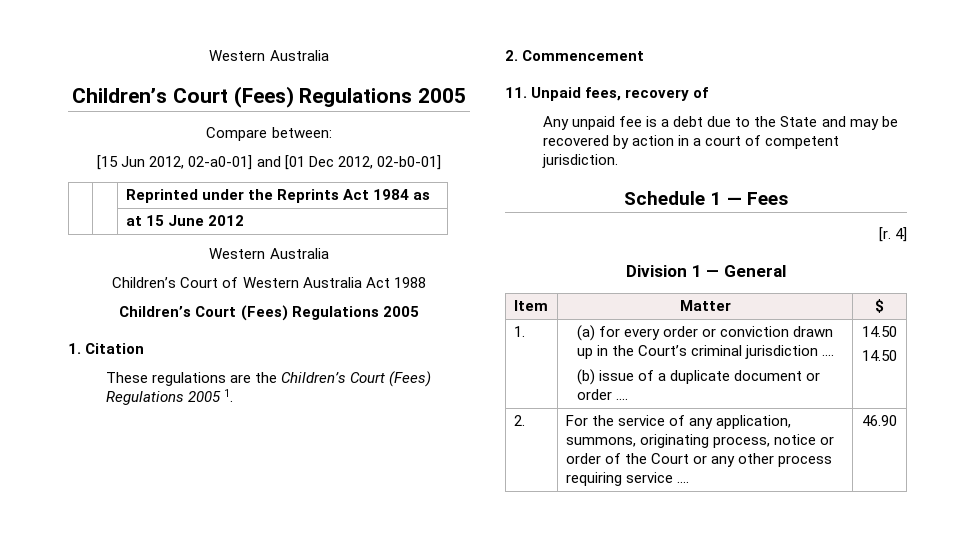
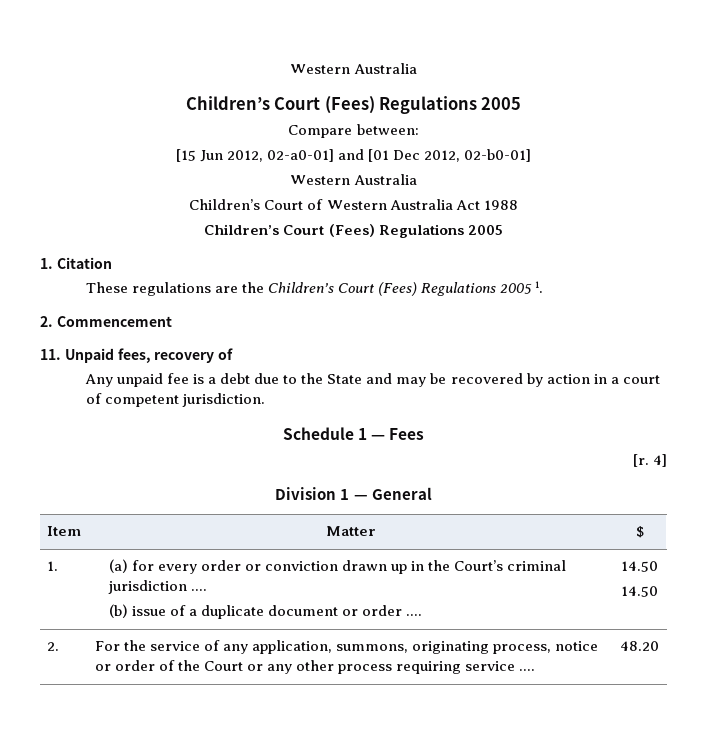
- | | Reprinted under the Reprints Act 1984 as
- | | at 15 June 2012
- 2. | For the service of any application, summons, originating process, notice or order of the Court or any other process requiring service .... | 46.90
+ 2. | For the service of any application, summons, originating process, notice or order of the Court or any other process requiring service .... | 48.20

